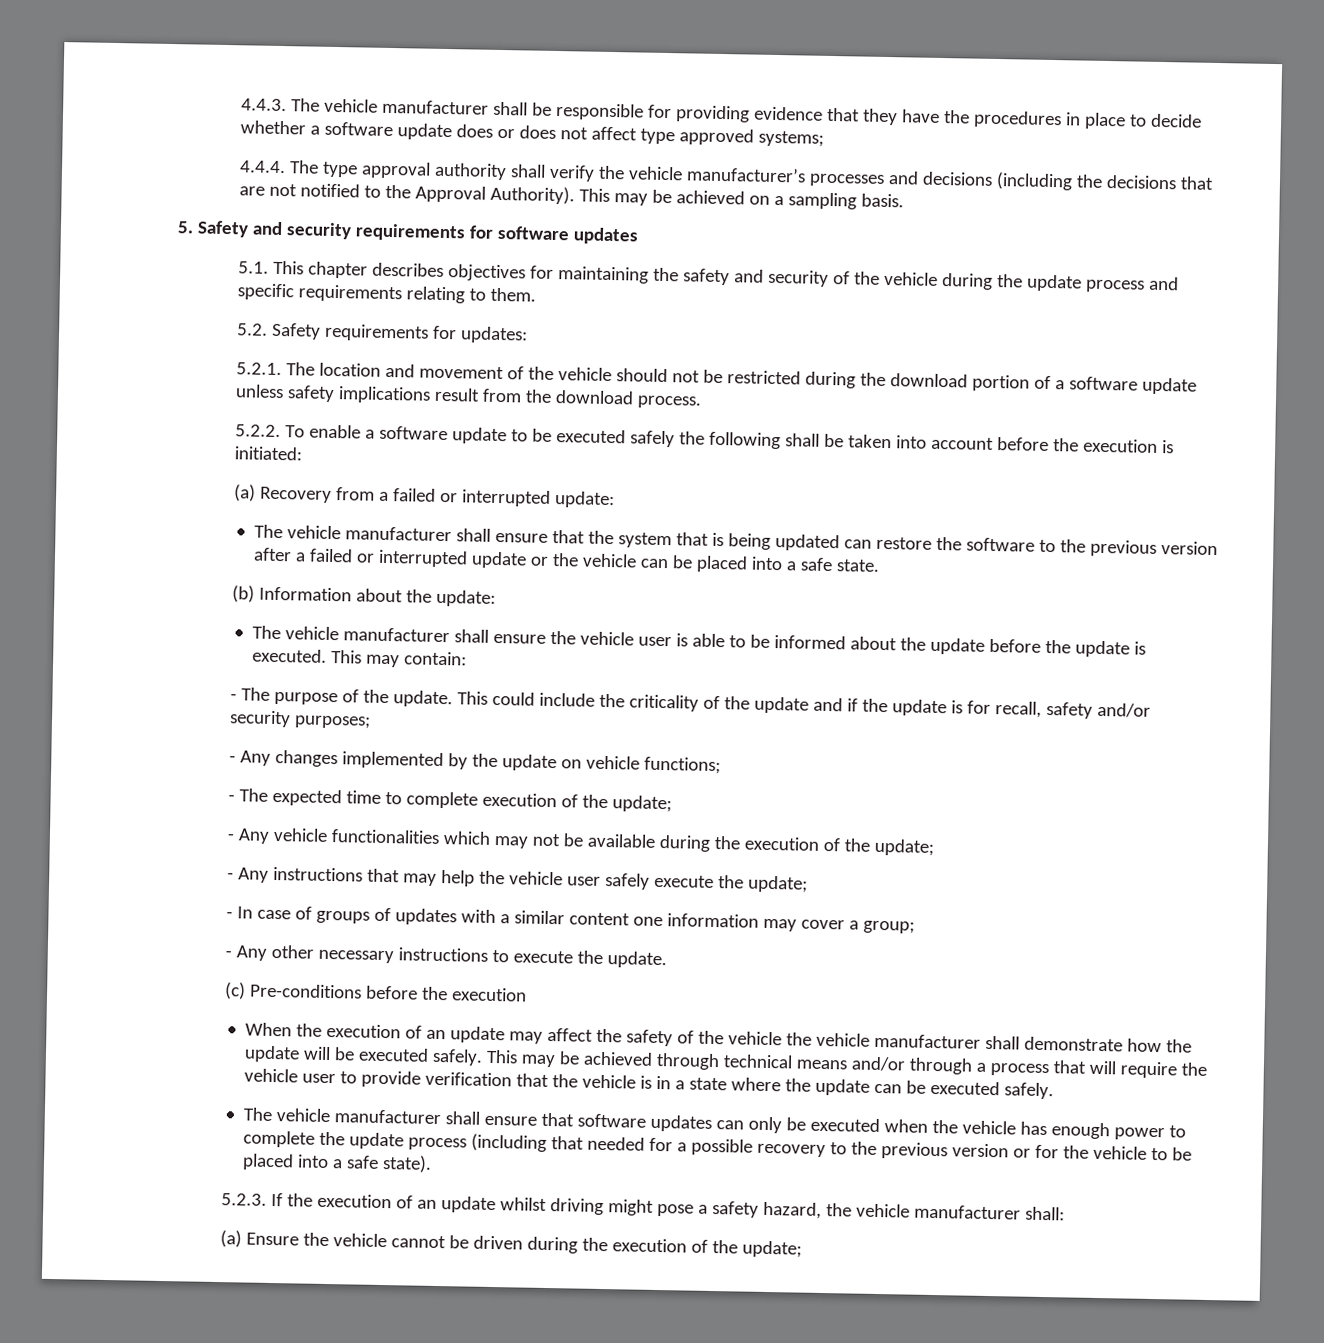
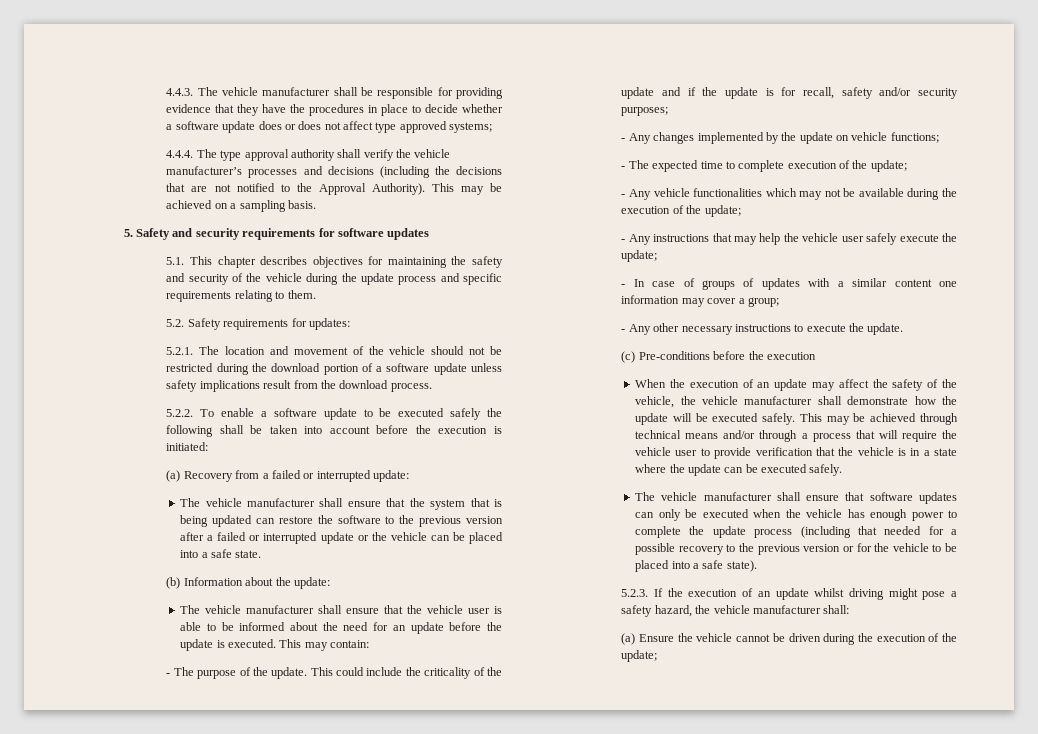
- The vehicle manufacturer shall ensure the vehicle user is able to be informed about the update before the update is executed.
+ The vehicle manufacturer shall ensure that the vehicle user is able to be informed about the need for an update before the update is executed.
- When the execution of an update may affect the safety of the vehicle the vehicle manufacturer shall demonstrate how the update will be executed safely.
+ When the execution of an update may affect the safety of the vehicle, the vehicle manufacturer shall demonstrate how the update will be executed safely.

